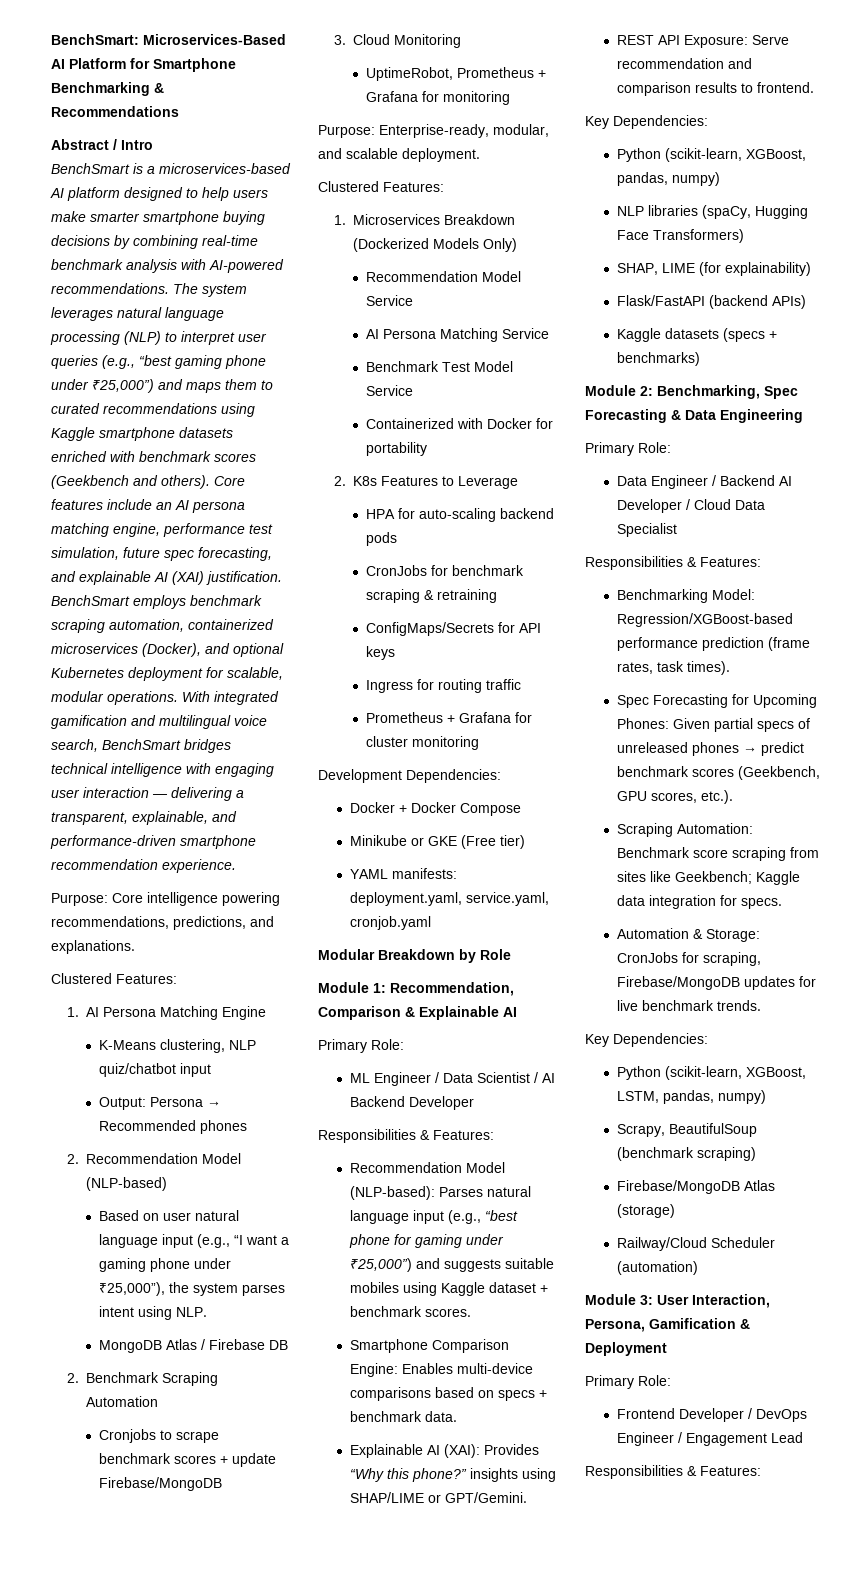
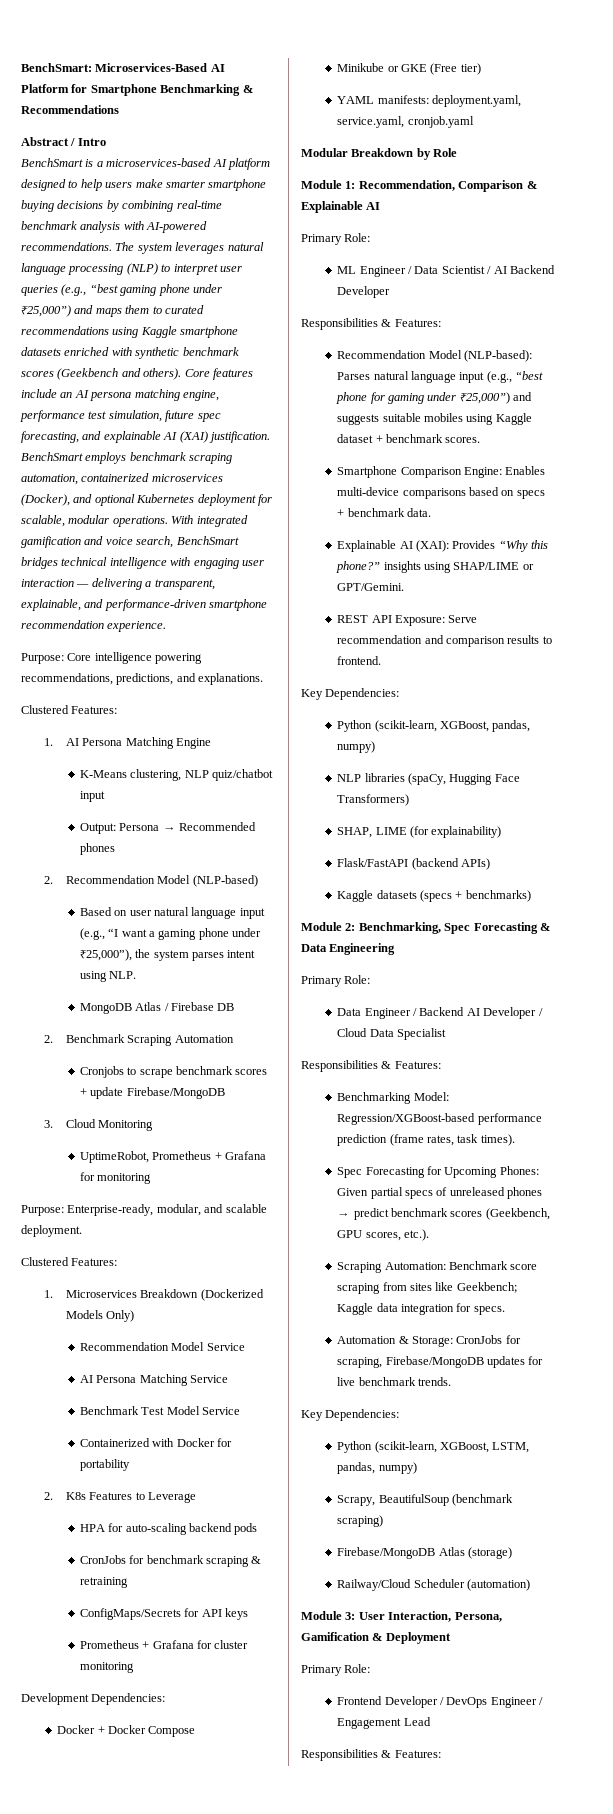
- The system leverages natural language processing (NLP) to interpret user queries (e.g., “best gaming phone under ₹25,000”) and maps them to curated recommendations using Kaggle smartphone datasets enriched with benchmark scores (Geekbench and others).
+ The system leverages natural language processing (NLP) to interpret user queries (e.g., “best gaming phone under ₹25,000”) and maps them to curated recommendations using Kaggle smartphone datasets enriched with synthetic benchmark scores (Geekbench and others).
- With integrated gamification and multilingual voice search, BenchSmart bridges technical intelligence with engaging user interaction — delivering a transparent, explainable, and performance-driven smartphone recommendation experience.
+ With integrated gamification and voice search, BenchSmart bridges technical intelligence with engaging user interaction — delivering a transparent, explainable, and performance-driven smartphone recommendation experience.
- Ingress for routing traffic

